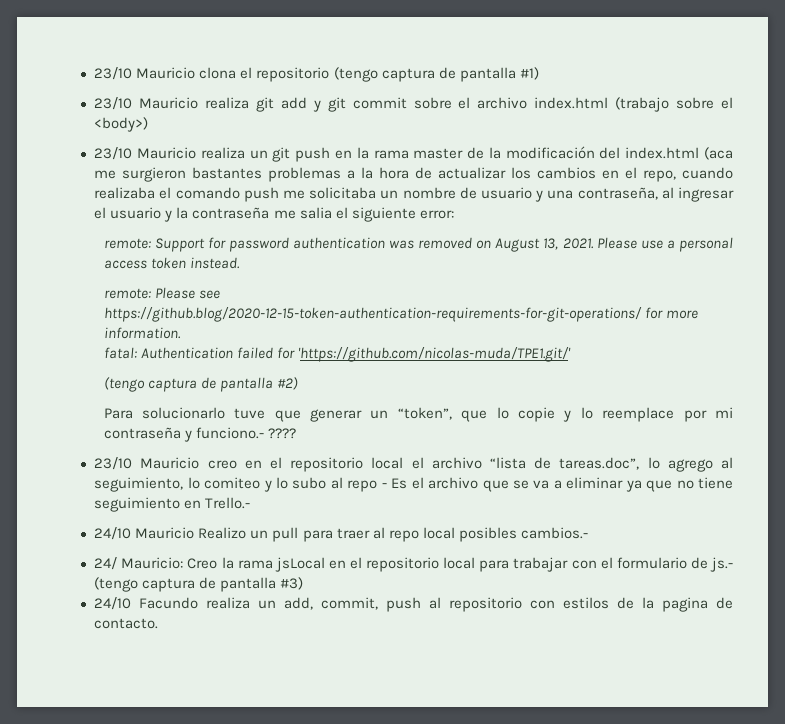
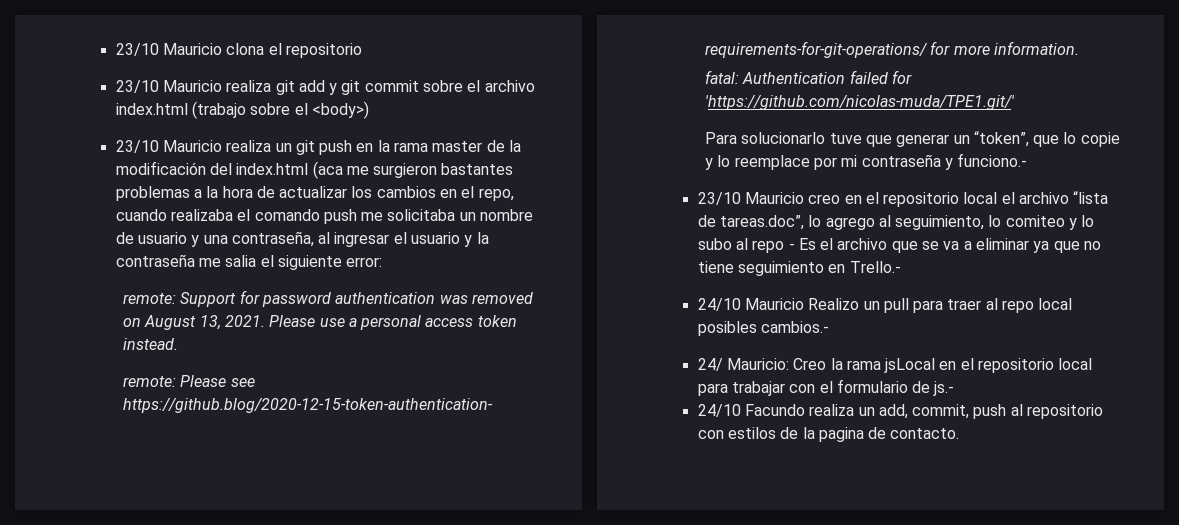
- 23/10 Mauricio clona el repositorio (tengo captura de pantalla #1)
+ 23/10 Mauricio clona el repositorio
- (tengo captura de pantalla #2)
- Para solucionarlo tuve que generar un “token”, que lo copie y lo reemplace por mi contraseña y funciono.- ????
+ Para solucionarlo tuve que generar un “token”, que lo copie y lo reemplace por mi contraseña y funciono.-
- 24/ Mauricio: Creo la rama jsLocal en el repositorio local para trabajar con el formulario de js.- (tengo captura de pantalla #3)
+ 24/ Mauricio: Creo la rama jsLocal en el repositorio local para trabajar con el formulario de js.-

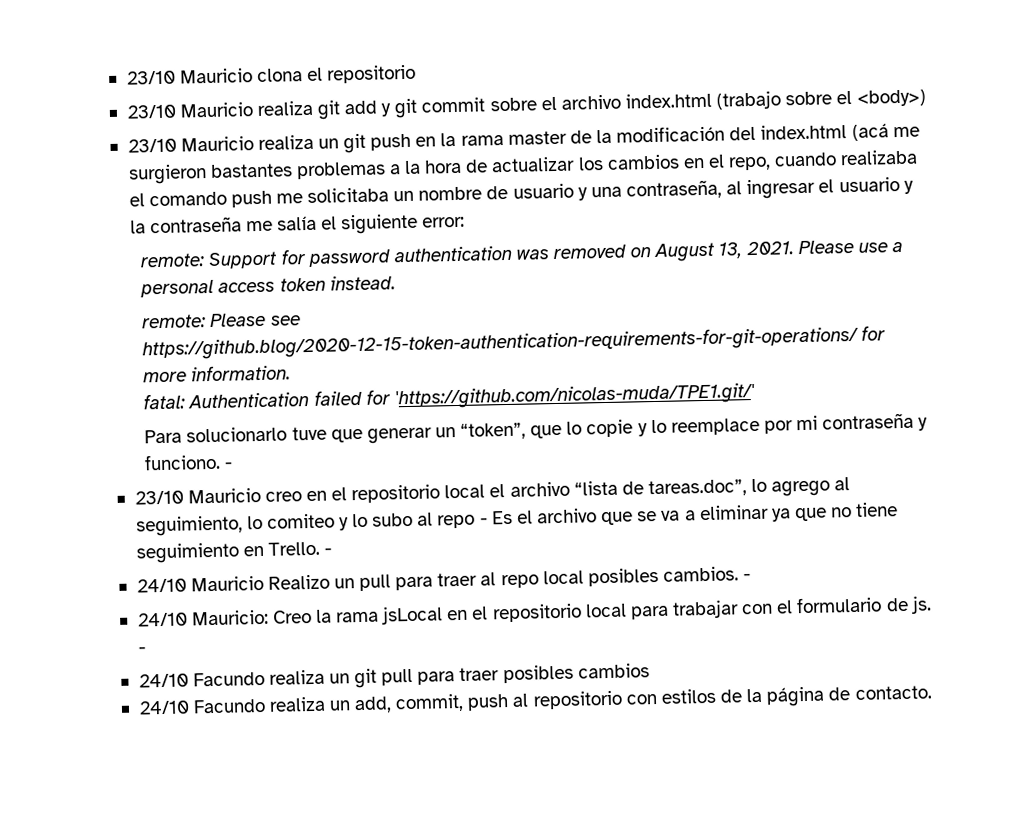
- 23/10 Mauricio realiza un git push en la rama master de la modificación del index.html (aca me surgieron bastantes problemas a la hora de actualizar los cambios en el repo, cuando realizaba el comando push me solicitaba un nombre de usuario y una contraseña, al ingresar el usuario y la contraseña me salia el siguiente error:
+ 23/10 Mauricio realiza un git push en la rama master de la modificación del index.html (acá me surgieron bastantes problemas a la hora de actualizar los cambios en el repo, cuando realizaba el comando push me solicitaba un nombre de usuario y una contraseña, al ingresar el usuario y la contraseña me salía el siguiente error:
- Para solucionarlo tuve que generar un “token”, que lo copie y lo reemplace por mi contraseña y funciono.-
+ Para solucionarlo tuve que generar un “token”, que lo copie y lo reemplace por mi contraseña y funciono. -
- 23/10 Mauricio creo en el repositorio local el archivo “lista de tareas.doc”, lo agrego al seguimiento, lo comiteo y lo subo al repo - Es el archivo que se va a eliminar ya que no tiene seguimiento en Trello.-
+ 23/10 Mauricio creo en el repositorio local el archivo “lista de tareas.doc”, lo agrego al seguimiento, lo comiteo y lo subo al repo - Es el archivo que se va a eliminar ya que no tiene seguimiento en Trello. -
- 24/10 Mauricio Realizo un pull para traer al repo local posibles cambios.-
- 24/ Mauricio: Creo la rama jsLocal en el repositorio local para trabajar con el formulario de js.-
+ 24/10 Mauricio Realizo un pull para traer al repo local posibles cambios. -
+ 24/10 Mauricio: Creo la rama jsLocal en el repositorio local para trabajar con el formulario de js. -
+ 24/10 Facundo realiza un git pull para traer posibles cambios
- 24/10 Facundo realiza un add, commit, push al repositorio con estilos de la pagina de contacto.
+ 24/10 Facundo realiza un add, commit, push al repositorio con estilos de la página de contacto.

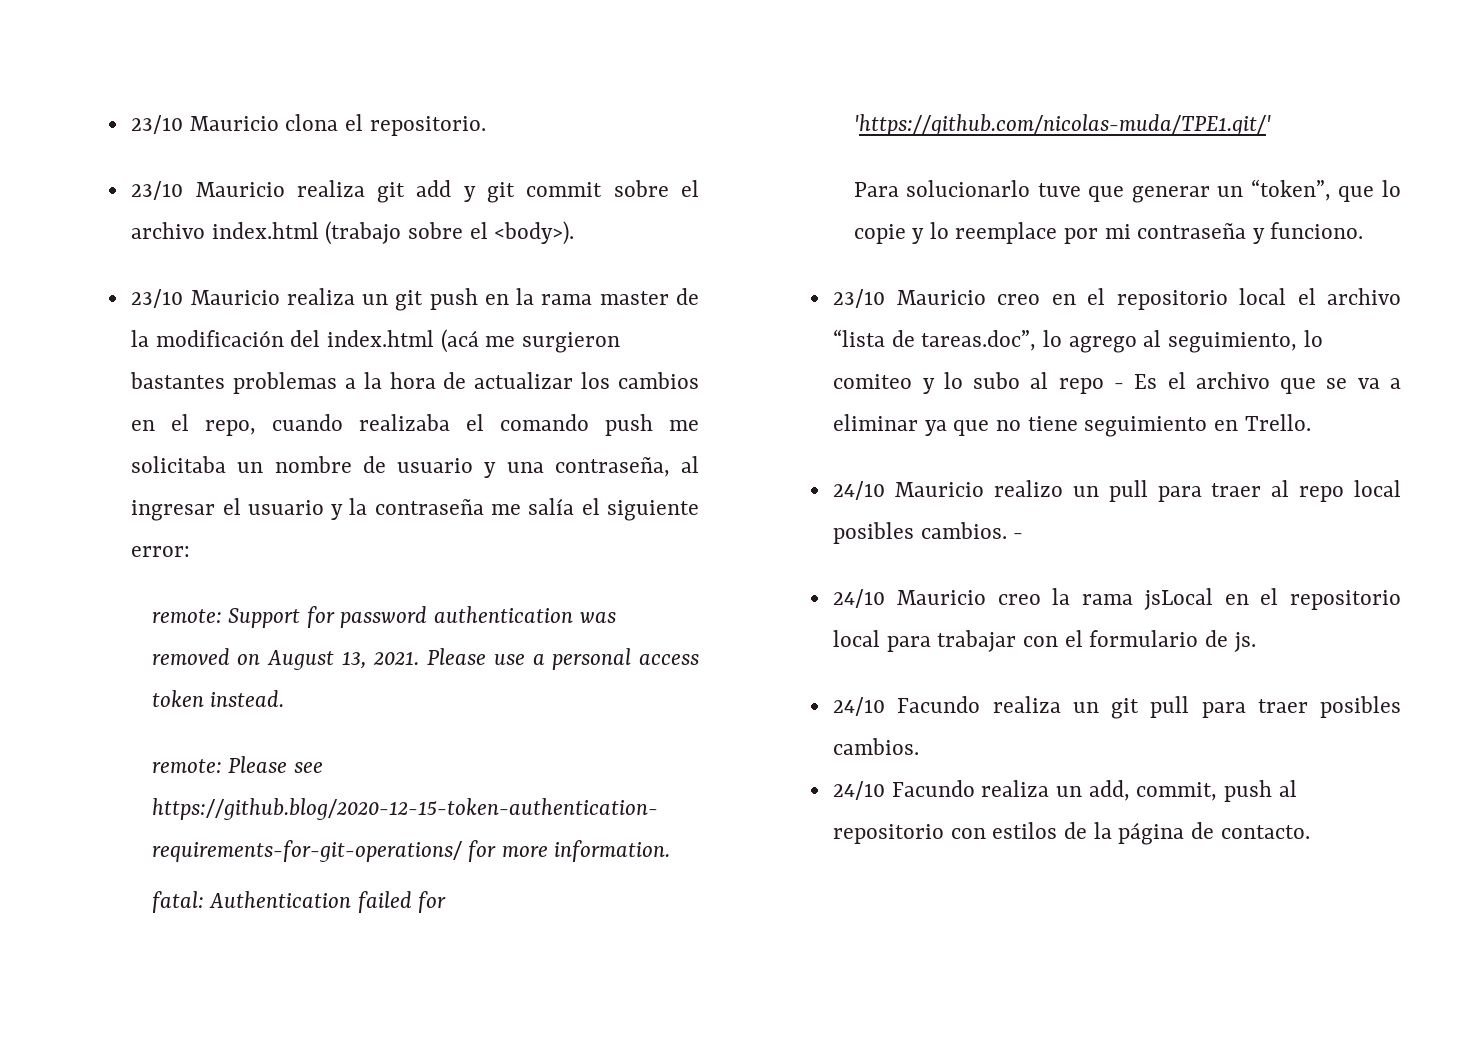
- 23/10 Mauricio clona el repositorio
+ 23/10 Mauricio clona el repositorio.
- 23/10 Mauricio realiza git add y git commit sobre el archivo index.html (trabajo sobre el <body>)
+ 23/10 Mauricio realiza git add y git commit sobre el archivo index.html (trabajo sobre el <body>).
- Para solucionarlo tuve que generar un “token”, que lo copie y lo reemplace por mi contraseña y funciono. -
+ Para solucionarlo tuve que generar un “token”, que lo copie y lo reemplace por mi contraseña y funciono.
- 23/10 Mauricio creo en el repositorio local el archivo “lista de tareas.doc”, lo agrego al seguimiento, lo comiteo y lo subo al repo - Es el archivo que se va a eliminar ya que no tiene seguimiento en Trello. -
- 24/10 Mauricio Realizo un pull para traer al repo local posibles cambios.
+ 23/10 Mauricio creo en el repositorio local el archivo “lista de tareas.doc”, lo agrego al seguimiento, lo comiteo y lo subo al repo - Es el archivo que se va a eliminar ya que no tiene seguimiento en Trello.
+ 24/10 Mauricio realizo un pull para traer al repo local posibles cambios.
- 24/10 Mauricio: Creo la rama jsLocal en el repositorio local para trabajar con el formulario de js. -
+ 24/10 Mauricio creo la rama jsLocal en el repositorio local para trabajar con el formulario de js.
- 24/10 Facundo realiza un git pull para traer posibles cambios
+ 24/10 Facundo realiza un git pull para traer posibles cambios.

